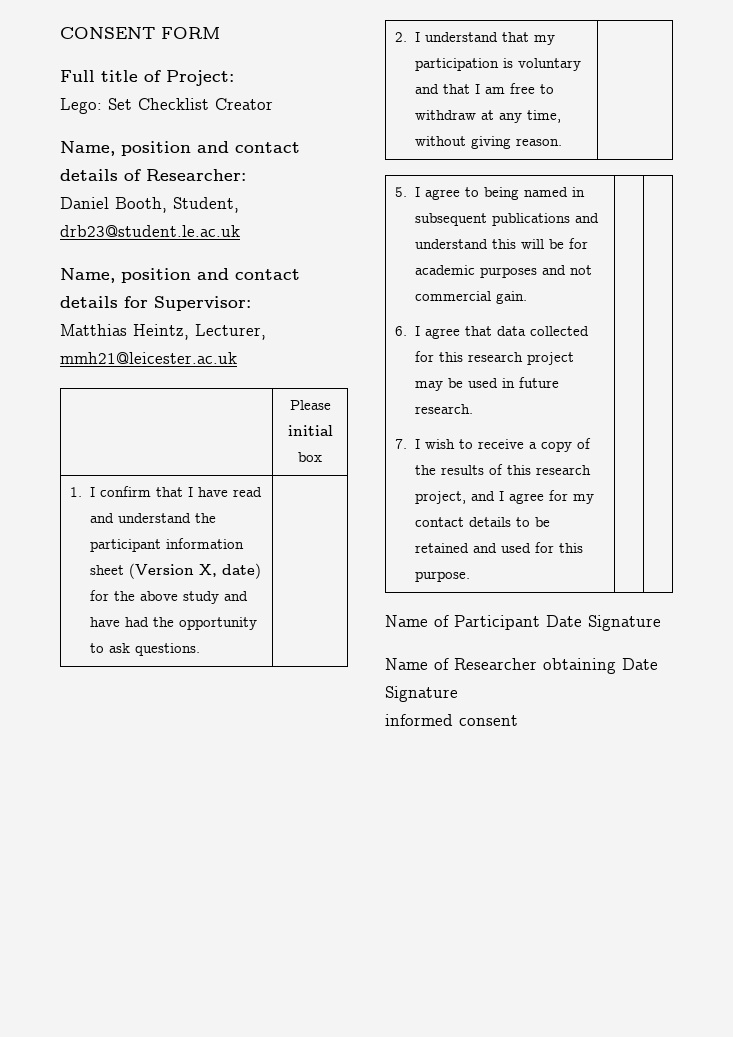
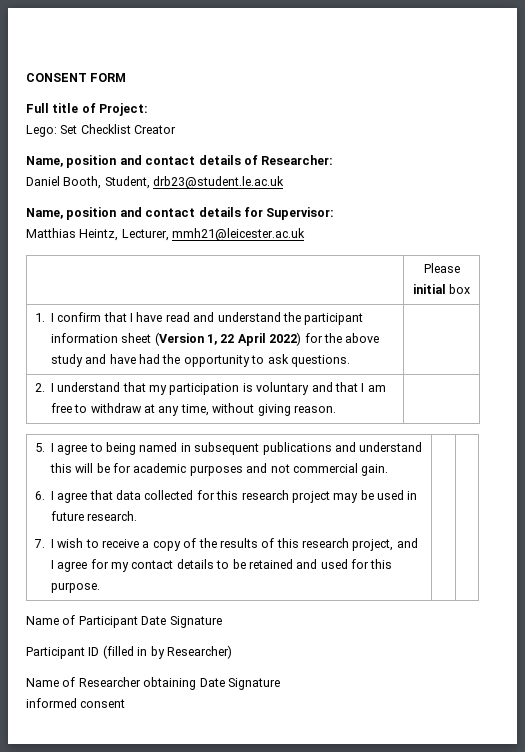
- 1. I confirm that I have read and understand the participant information sheet (Version X, date) for the above study and have had the opportunity to ask questions. |
+ 1. I confirm that I have read and understand the participant information sheet (Version 1, 22 April 2022) for the above study and have had the opportunity to ask questions. |
+ Participant ID (filled in by Researcher)

